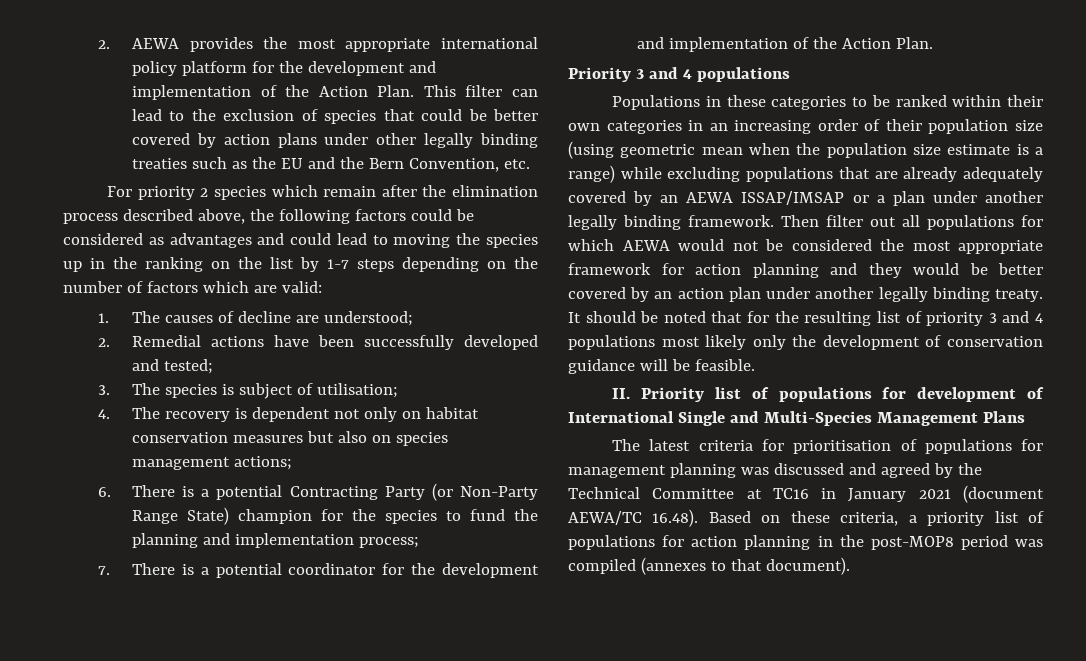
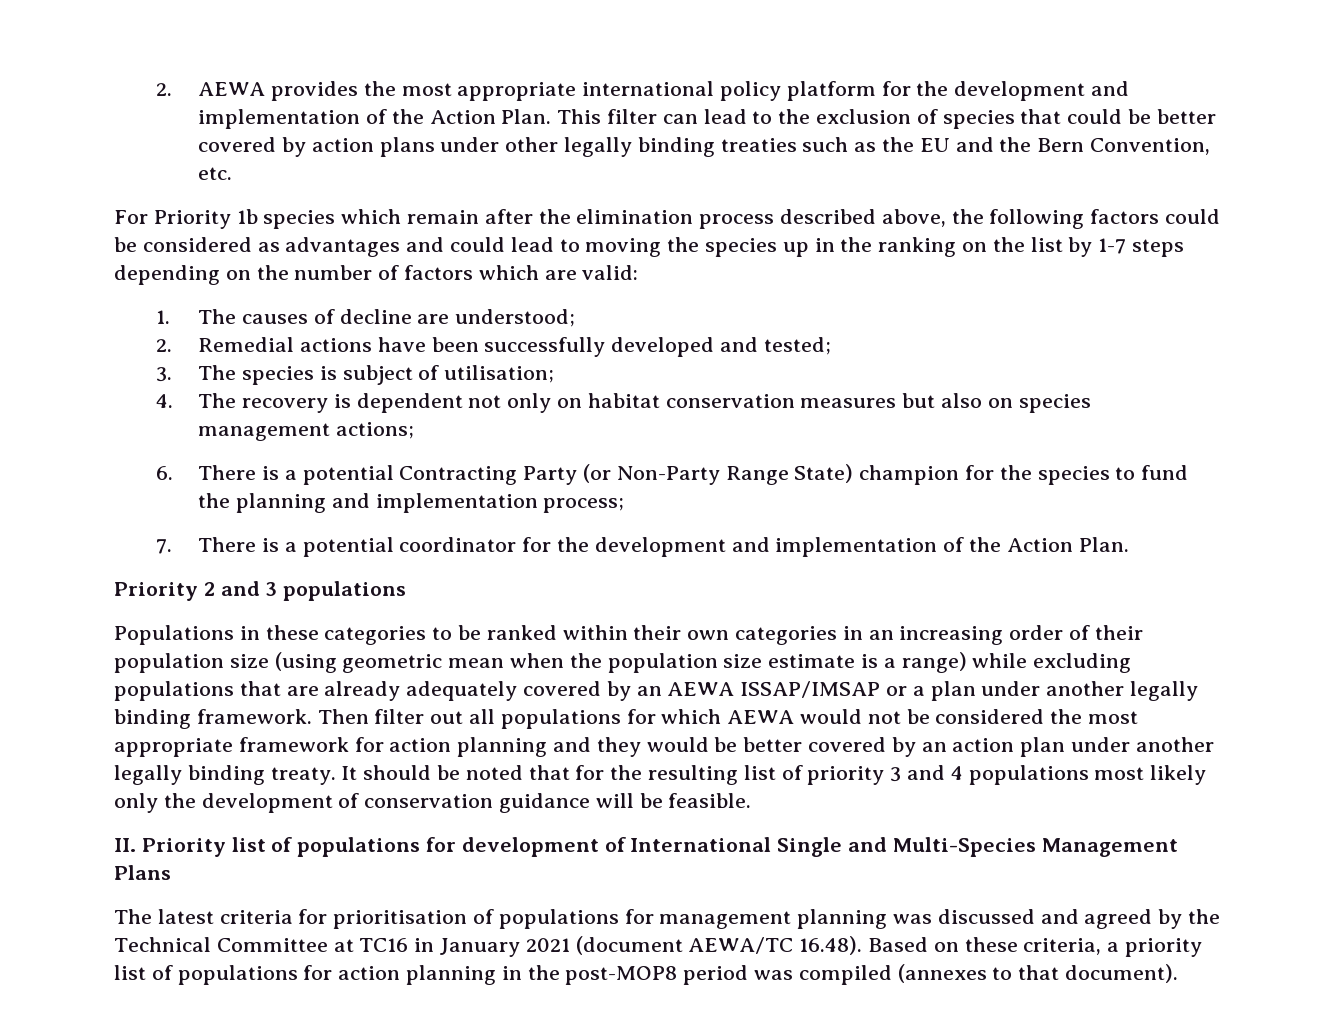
- For priority 2 species which remain after the elimination process described above, the following factors could be considered as advantages and could lead to moving the species up in the ranking on the list by 1-7 steps depending on the number of factors which are valid:
+ For Priority 1b species which remain after the elimination process described above, the following factors could be considered as advantages and could lead to moving the species up in the ranking on the list by 1-7 steps depending on the number of factors which are valid:
- Priority 3 and 4 populations
+ Priority 2 and 3 populations

